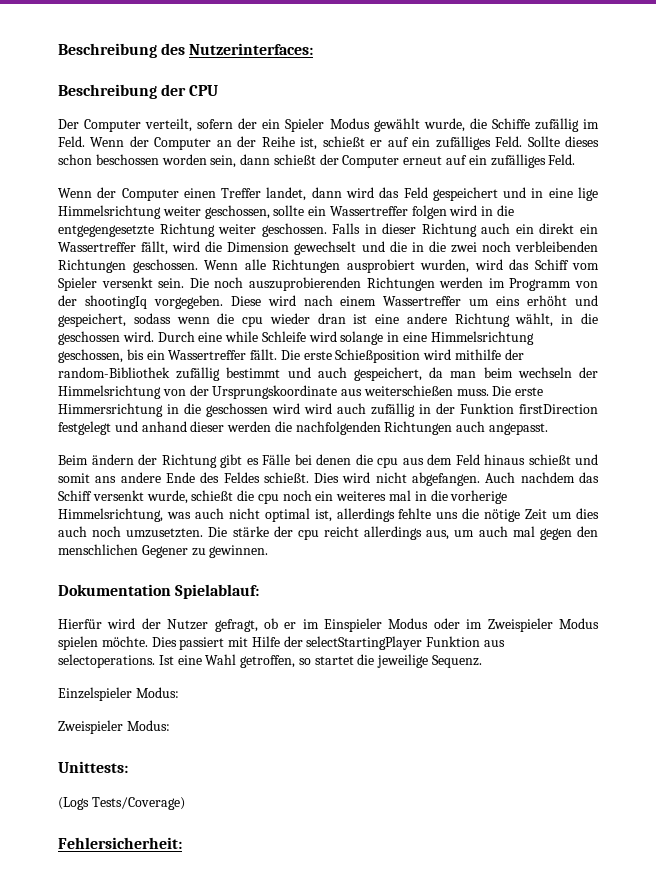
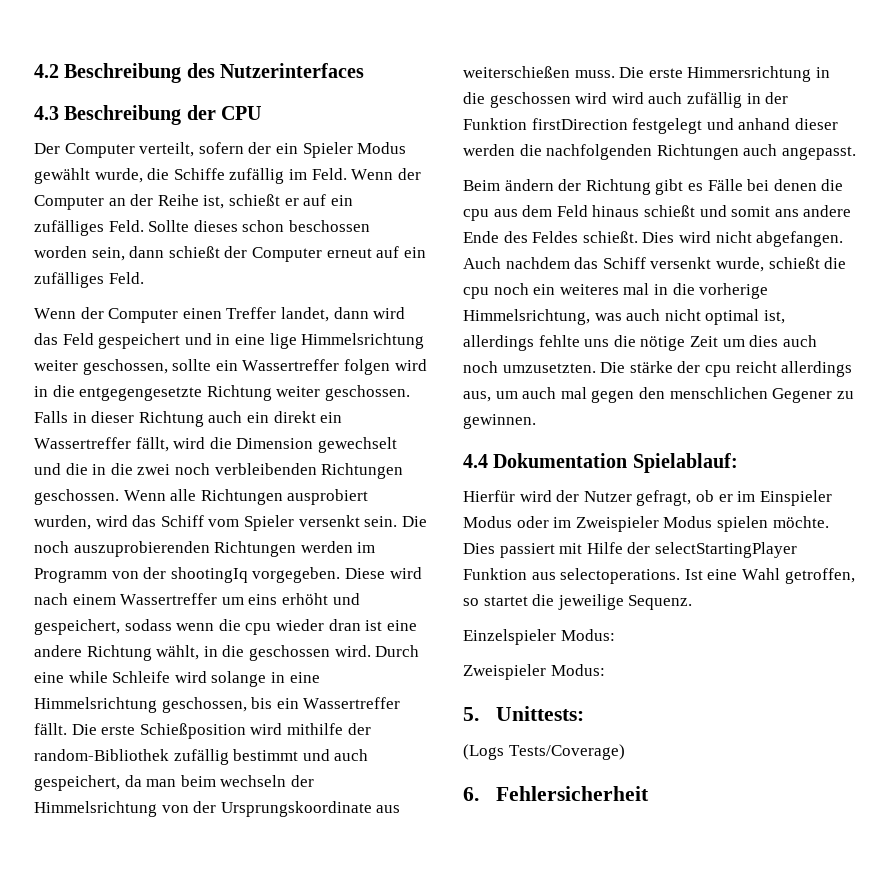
- Beschreibung des Nutzerinterfaces:
- Beschreibung der CPU
+ 4.2 Beschreibung des Nutzerinterfaces
+ 4.3 Beschreibung der CPU
- Dokumentation Spielablauf:
+ 4.4 Dokumentation Spielablauf:
- Unittests:
+ 5. Unittests:
- Fehlersicherheit:
+ 6. Fehlersicherheit

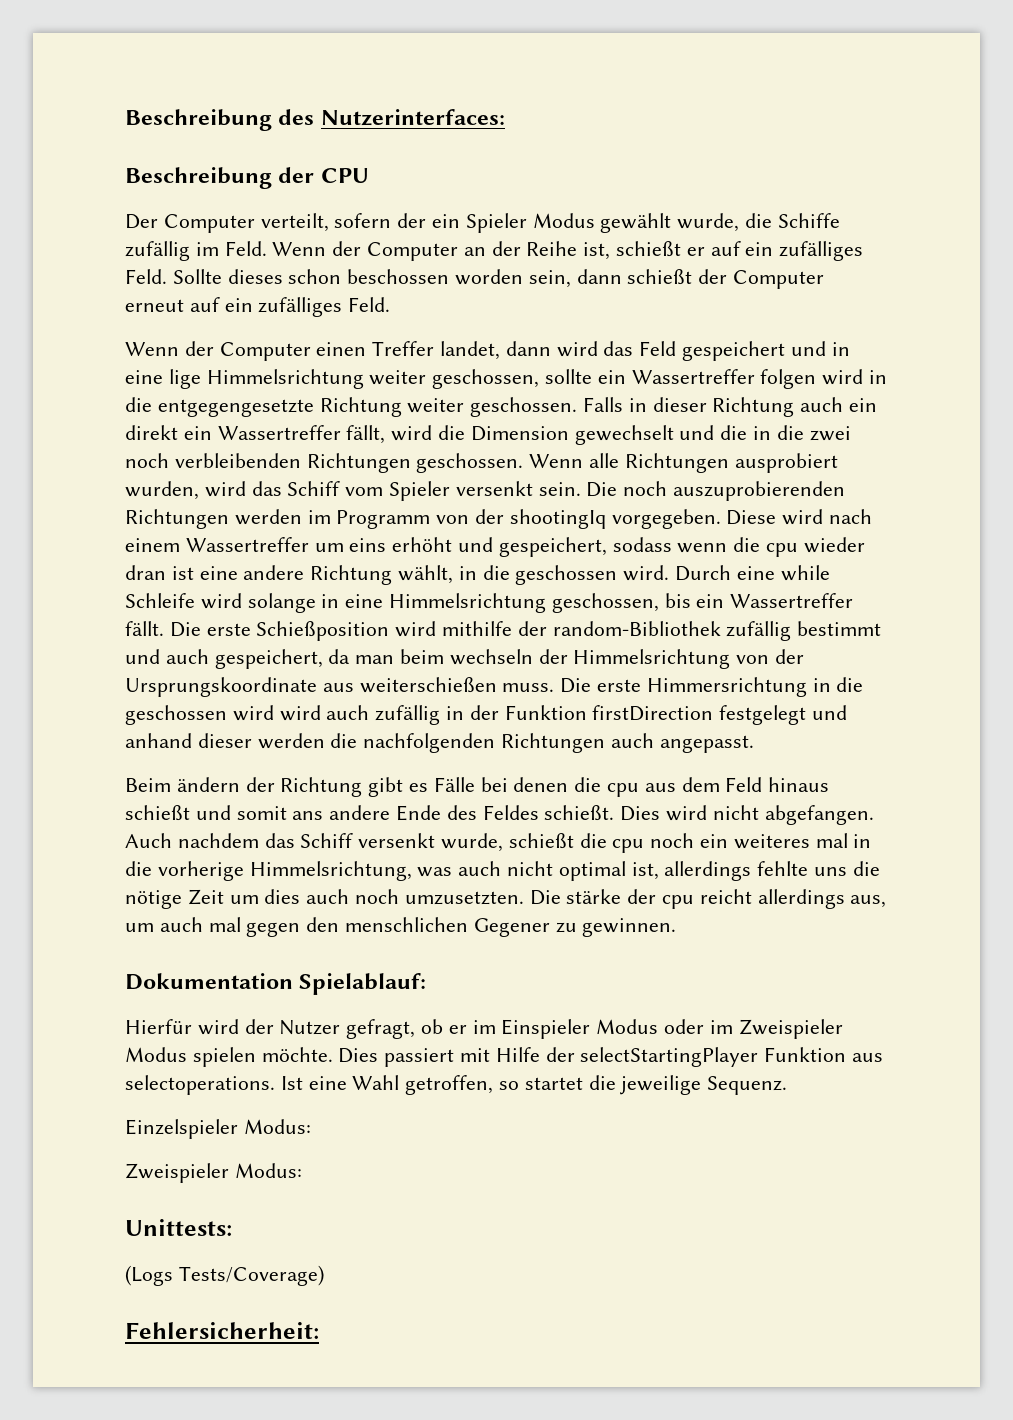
- 4.2 Beschreibung des Nutzerinterfaces
- 4.3 Beschreibung der CPU
+ Beschreibung des Nutzerinterfaces:
+ Beschreibung der CPU
- 4.4 Dokumentation Spielablauf:
+ Dokumentation Spielablauf:
- 5. Unittests:
+ Unittests:
- 6. Fehlersicherheit
+ Fehlersicherheit:

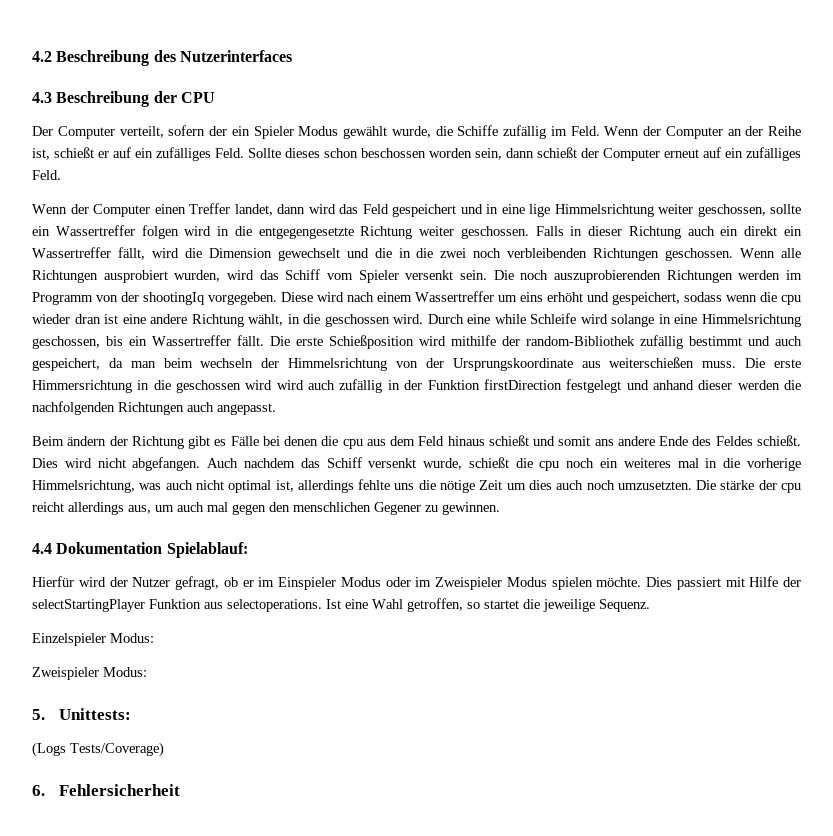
- Beschreibung des Nutzerinterfaces:
- Beschreibung der CPU
+ 4.2 Beschreibung des Nutzerinterfaces
+ 4.3 Beschreibung der CPU
- Dokumentation Spielablauf:
+ 4.4 Dokumentation Spielablauf:
- Unittests:
+ 5. Unittests:
- Fehlersicherheit:
+ 6. Fehlersicherheit

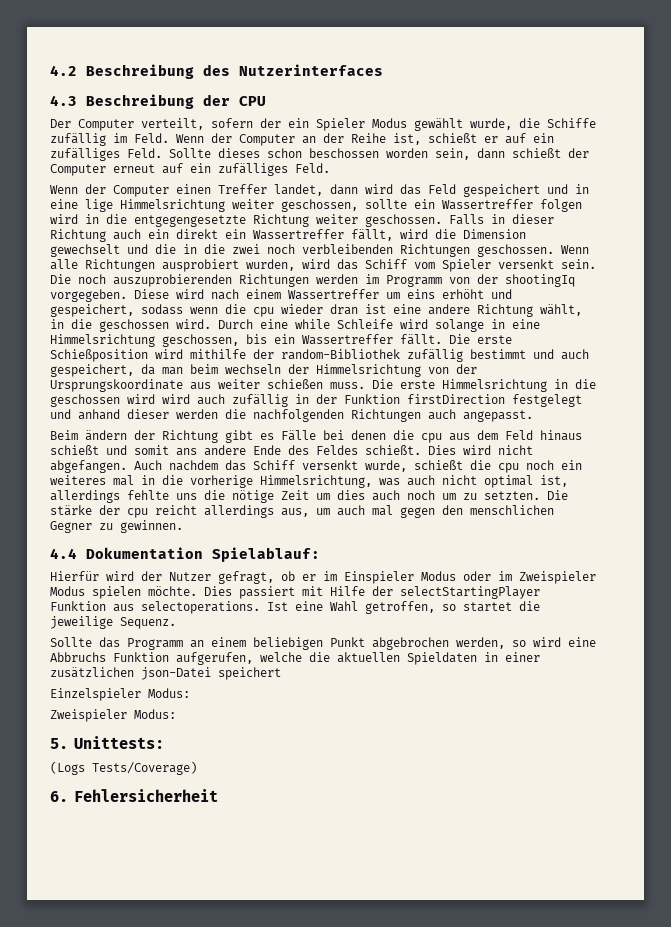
- Die erste Schießposition wird mithilfe der random-Bibliothek zufällig bestimmt und auch gespeichert, da man beim wechseln der Himmelsrichtung von der Ursprungskoordinate aus weiterschießen muss.
+ Die erste Schießposition wird mithilfe der random-Bibliothek zufällig bestimmt und auch gespeichert, da man beim wechseln der Himmelsrichtung von der Ursprungskoordinate aus weiter schießen muss.
- Die erste Himmersrichtung in die geschossen wird wird auch zufällig in der Funktion firstDirection festgelegt und anhand dieser werden die nachfolgenden Richtungen auch angepasst.
+ Die erste Himmelsrichtung in die geschossen wird wird auch zufällig in der Funktion firstDirection festgelegt und anhand dieser werden die nachfolgenden Richtungen auch angepasst.
- Auch nachdem das Schiff versenkt wurde, schießt die cpu noch ein weiteres mal in die vorherige Himmelsrichtung, was auch nicht optimal ist, allerdings fehlte uns die nötige Zeit um dies auch noch umzusetzten.
+ Auch nachdem das Schiff versenkt wurde, schießt die cpu noch ein weiteres mal in die vorherige Himmelsrichtung, was auch nicht optimal ist, allerdings fehlte uns die nötige Zeit um dies auch noch um zu setzten.
- Die stärke der cpu reicht allerdings aus, um auch mal gegen den menschlichen Gegener zu gewinnen.
+ Die stärke der cpu reicht allerdings aus, um auch mal gegen den menschlichen Gegner zu gewinnen.
+ Sollte das Programm an einem beliebigen Punkt abgebrochen werden, so wird eine Abbruchs Funktion aufgerufen, welche die aktuellen Spieldaten in einer zusätzlichen json-Datei speichert

